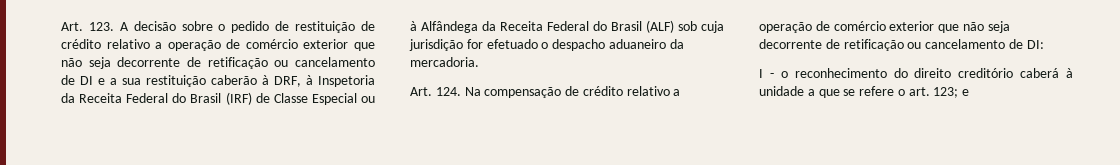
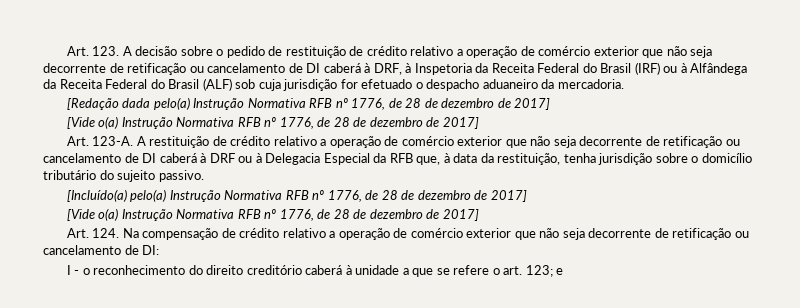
- Art. 123. A decisão sobre o pedido de restituição de crédito relativo a operação de comércio exterior que não seja decorrente de retificação ou cancelamento de DI e a sua restituição caberão à DRF, à Inspetoria da Receita Federal do Brasil (IRF) de Classe Especial ou à Alfândega da Receita Federal do Brasil (ALF) sob cuja jurisdição for efetuado o despacho aduaneiro da mercadoria.
+ Art. 123. A decisão sobre o pedido de restituição de crédito relativo a operação de comércio exterior que não seja decorrente de retificação ou cancelamento de DI caberá à DRF, à Inspetoria da Receita Federal do Brasil (IRF) ou à Alfândega da Receita Federal do Brasil (ALF) sob cuja jurisdição for efetuado o despacho aduaneiro da mercadoria.
+ [Redação dada pelo(a) Instrução Normativa RFB nº 1776, de 28 de dezembro de 2017]
+ [Vide o(a) Instrução Normativa RFB nº 1776, de 28 de dezembro de 2017]
+ Art. 123-A. A restituição de crédito relativo a operação de comércio exterior que não seja decorrente de retificação ou cancelamento de DI caberá à DRF ou à Delegacia Especial da RFB que, à data da restituição, tenha jurisdição sobre o domicílio tributário do sujeito passivo.
+ [Incluído(a) pelo(a) Instrução Normativa RFB nº 1776, de 28 de dezembro de 2017]
+ [Vide o(a) Instrução Normativa RFB nº 1776, de 28 de dezembro de 2017]

